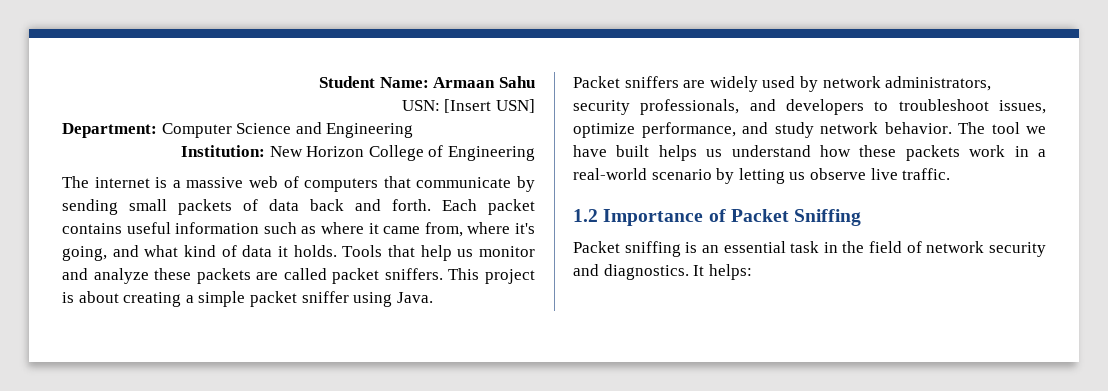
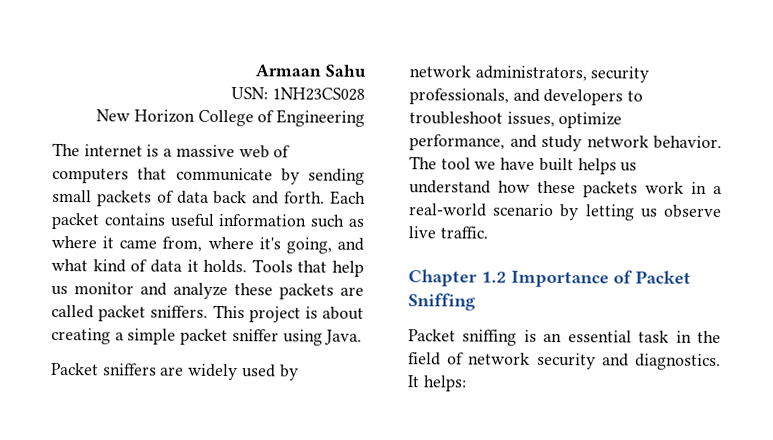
- Student Name: Armaan Sahu
+ Armaan Sahu
- USN: [Insert USN]
- Department: Computer Science and Engineering
- Institution: New Horizon College of Engineering
+ USN: 1NH23CS028
+ New Horizon College of Engineering
- 1.2 Importance of Packet Sniffing
+ Chapter 1.2 Importance of Packet Sniffing

